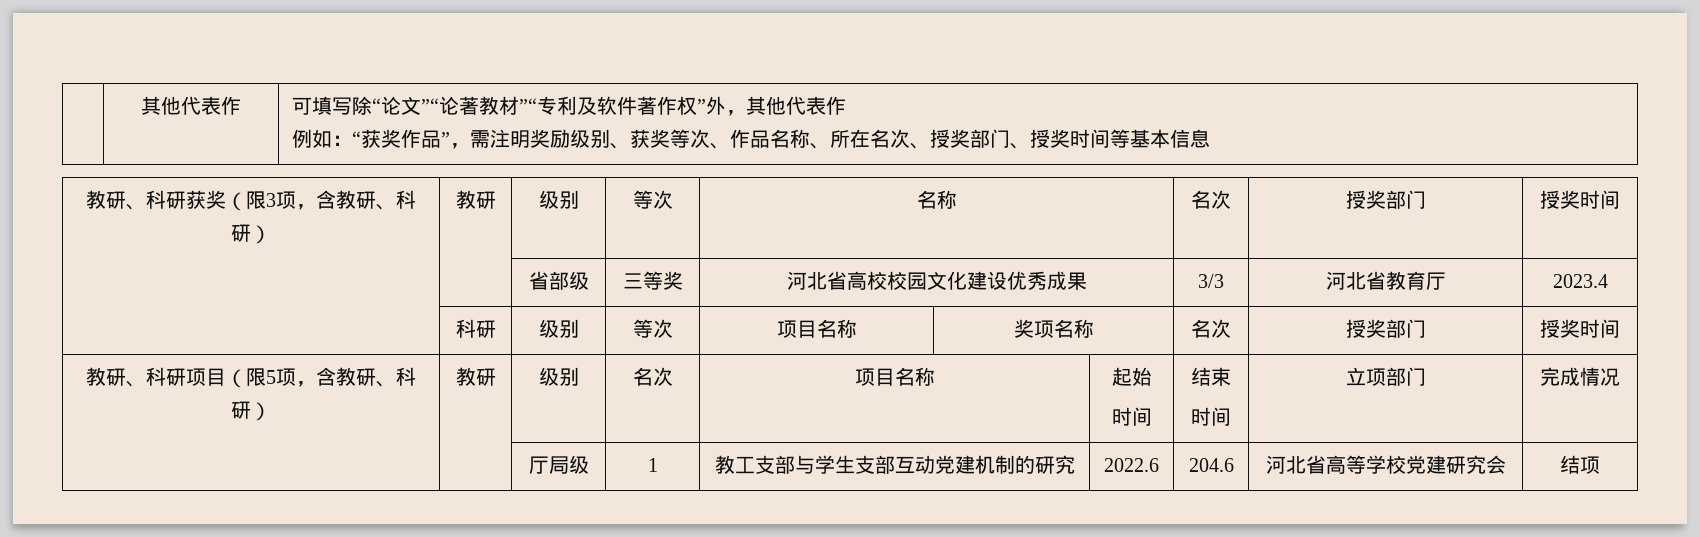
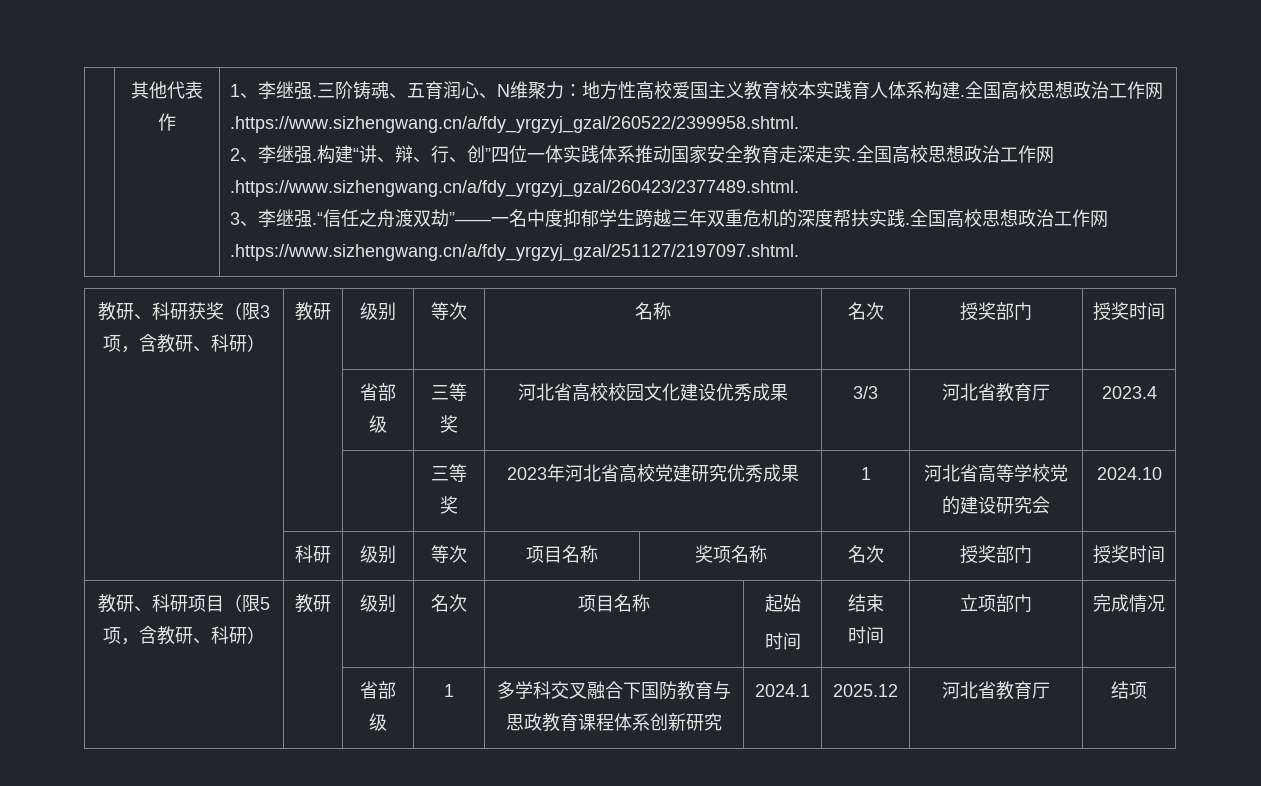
- 可填写除“论文”“论著教材”“专利及软件著作权”外，其他代表作
- 例如：“获奖作品”，需注明奖励级别、获奖等次、作品名称、所在名次、授奖部门、授奖时间等基本信息
+ 1、李继强.三阶铸魂、五育润心、N维聚力：地方性高校爱国主义教育校本实践育人体系构建.全国高校思想政治工作网.https://www.sizhengwang.cn/a/fdy_yrgzyj_gzal/260522/2399958.shtml.
+ 2、李继强.构建“讲、辩、行、创”四位一体实践体系推动国家安全教育走深走实.全国高校思想政治工作网.https://www.sizhengwang.cn/a/fdy_yrgzyj_gzal/260423/2377489.shtml.
+ 3、李继强.“信任之舟渡双劫”——一名中度抑郁学生跨越三年双重危机的深度帮扶实践.全国高校思想政治工作网.https://www.sizhengwang.cn/a/fdy_yrgzyj_gzal/251127/2197097.shtml.
+ | | | 三等奖 | 2023年河北省高校党建研究优秀成果 | 1 | 河北省高等学校党的建设研究会 | 2024.10
- | | 厅局级 | 1 | 教工支部与学生支部互动党建机制的研究 | 2022.6 | 204.6 | 河北省高等学校党建研究会 | 结项
+ | | 省部级 | 1 | 多学科交叉融合下国防教育与思政教育课程体系创新研究 | 2024.1 | 2025.12 | 河北省教育厅 | 结项

